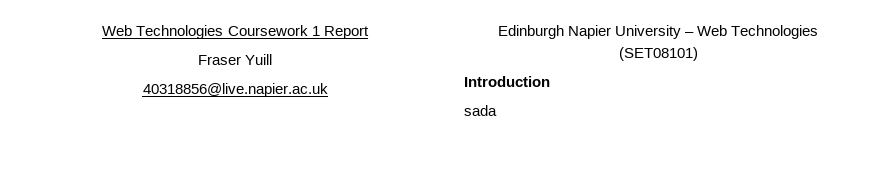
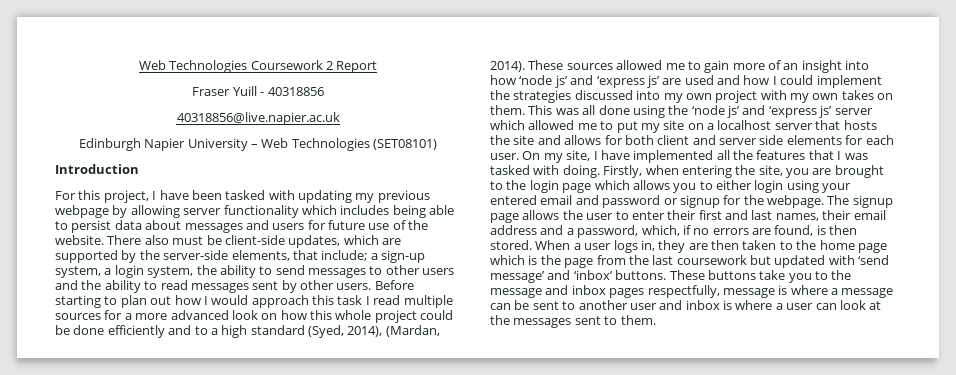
- Web Technologies Coursework 1 Report
+ Web Technologies Coursework 2 Report
- Fraser Yuill
+ Fraser Yuill - 40318856
- sada
+ For this project, I have been tasked with updating my previous webpage by allowing server functionality which includes being able to persist data about messages and users for future use of the website. There also must be client-side updates, which are supported by the server-side elements, that include; a sign-up system, a login system, the ability to send messages to other users and the ability to read messages sent by other users. Before starting to plan out how I would approach this task I read multiple sources for a more advanced look on how this whole project could be done efficiently and to a high standard (Syed, 2014), (Mardan, 2014). These sources allowed me to gain more of an insight into how ‘node js’ and ‘express js’ are used and how I could implement the strategies discussed into my own project with my own takes on them. This was all done using the ‘node js’ and ‘express js’ server which allowed me to put my site on a localhost server that hosts the site and allows for both client and server side elements for each user. On my site, I have implemented all the features that I was tasked with doing. Firstly, when entering the site, you are brought to the login page which allows you to either login using your entered email and password or signup for the webpage. The signup page allows the user to enter their first and last names, their email address and a password, which, if no errors are found, is then stored. When a user logs in, they are then taken to the home page which is the page from the last coursework but updated with ‘send message’ and ‘inbox’ buttons. These buttons take you to the message and inbox pages respectfully, message is where a message can be sent to another user and inbox is where a user can look at the messages sent to them.

